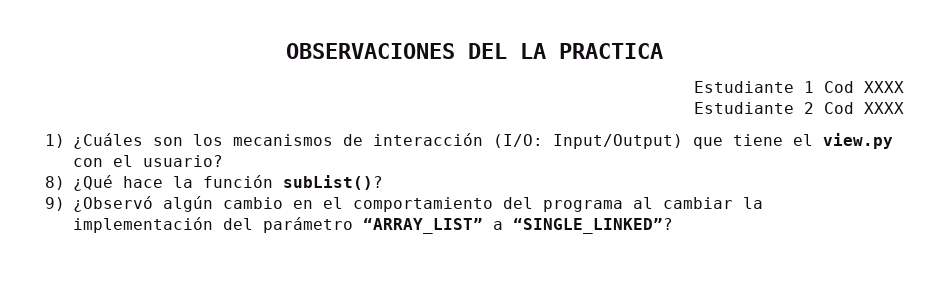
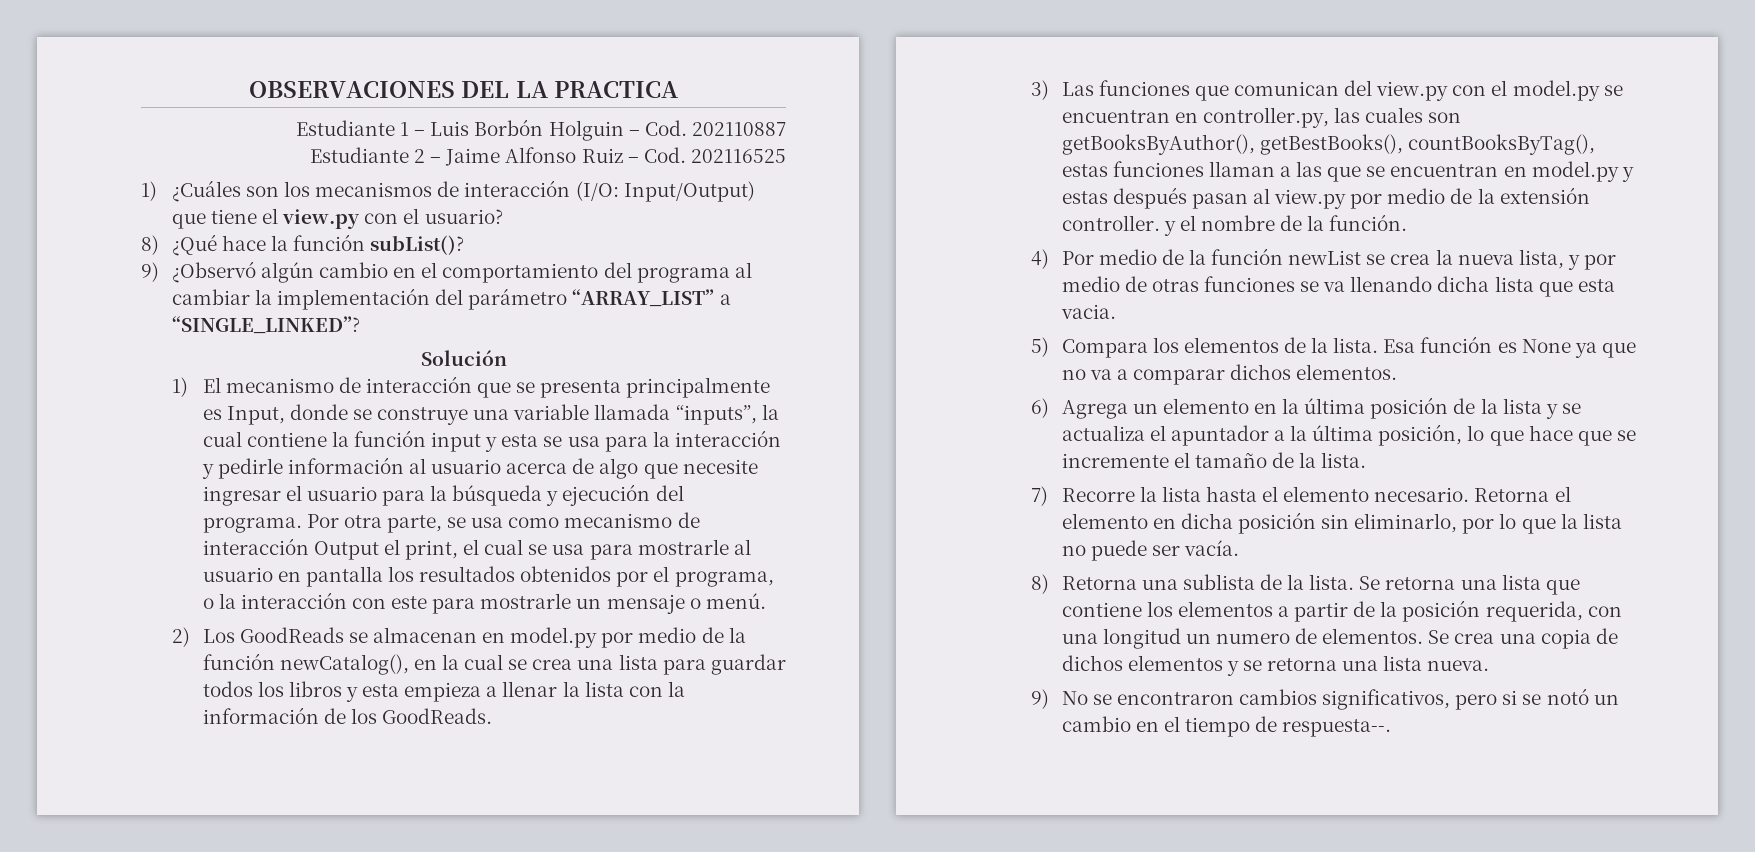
- Estudiante 1 Cod XXXX
- Estudiante 2 Cod XXXX
+ Estudiante 1 – Luis Borbón Holguin – Cod. 202110887
+ Estudiante 2 – Jaime Alfonso Ruiz – Cod. 202116525
+ Solución
+ 1) El mecanismo de interacción que se presenta principalmente es Input, donde se construye una variable llamada “inputs”, la cual contiene la función input y esta se usa para la interacción y pedirle información al usuario acerca de algo que necesite ingresar el usuario para la búsqueda y ejecución del programa. Por otra parte, se usa como mecanismo de interacción Output el print, el cual se usa para mostrarle al usuario en pantalla los resultados obtenidos por el programa, o la interacción con este para mostrarle un mensaje o menú.
+ 2) Los GoodReads se almacenan en model.py por medio de la función newCatalog(), en la cual se crea una lista para guardar todos los libros y esta empieza a llenar la lista con la información de los GoodReads.
+ 3) Las funciones que comunican del view.py con el model.py se encuentran en controller.py, las cuales son getBooksByAuthor(), getBestBooks(), countBooksByTag(), estas funciones llaman a las que se encuentran en model.py y estas después pasan al view.py por medio de la extensión controller. y el nombre de la función.
+ 4) Por medio de la función newList se crea la nueva lista, y por medio de otras funciones se va llenando dicha lista que esta vacia.
+ 5) Compara los elementos de la lista. Esa función es None ya que no va a comparar dichos elementos.
+ 6) Agrega un elemento en la última posición de la lista y se actualiza el apuntador a la última posición, lo que hace que se incremente el tamaño de la lista.
+ 7) Recorre la lista hasta el elemento necesario. Retorna el elemento en dicha posición sin eliminarlo, por lo que la lista no puede ser vacía.
+ 8) Retorna una sublista de la lista. Se retorna una lista que contiene los elementos a partir de la posición requerida, con una longitud un numero de elementos. Se crea una copia de dichos elementos y se retorna una lista nueva.
+ 9) No se encontraron cambios significativos, pero si se notó un cambio en el tiempo de respuesta--.

